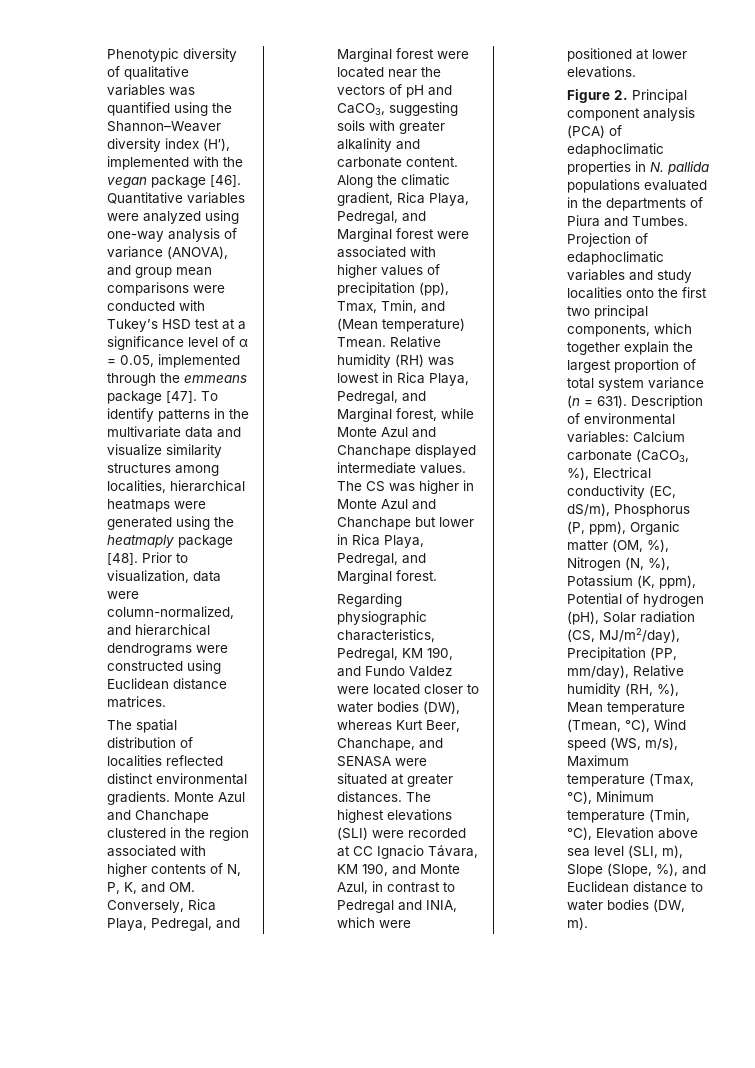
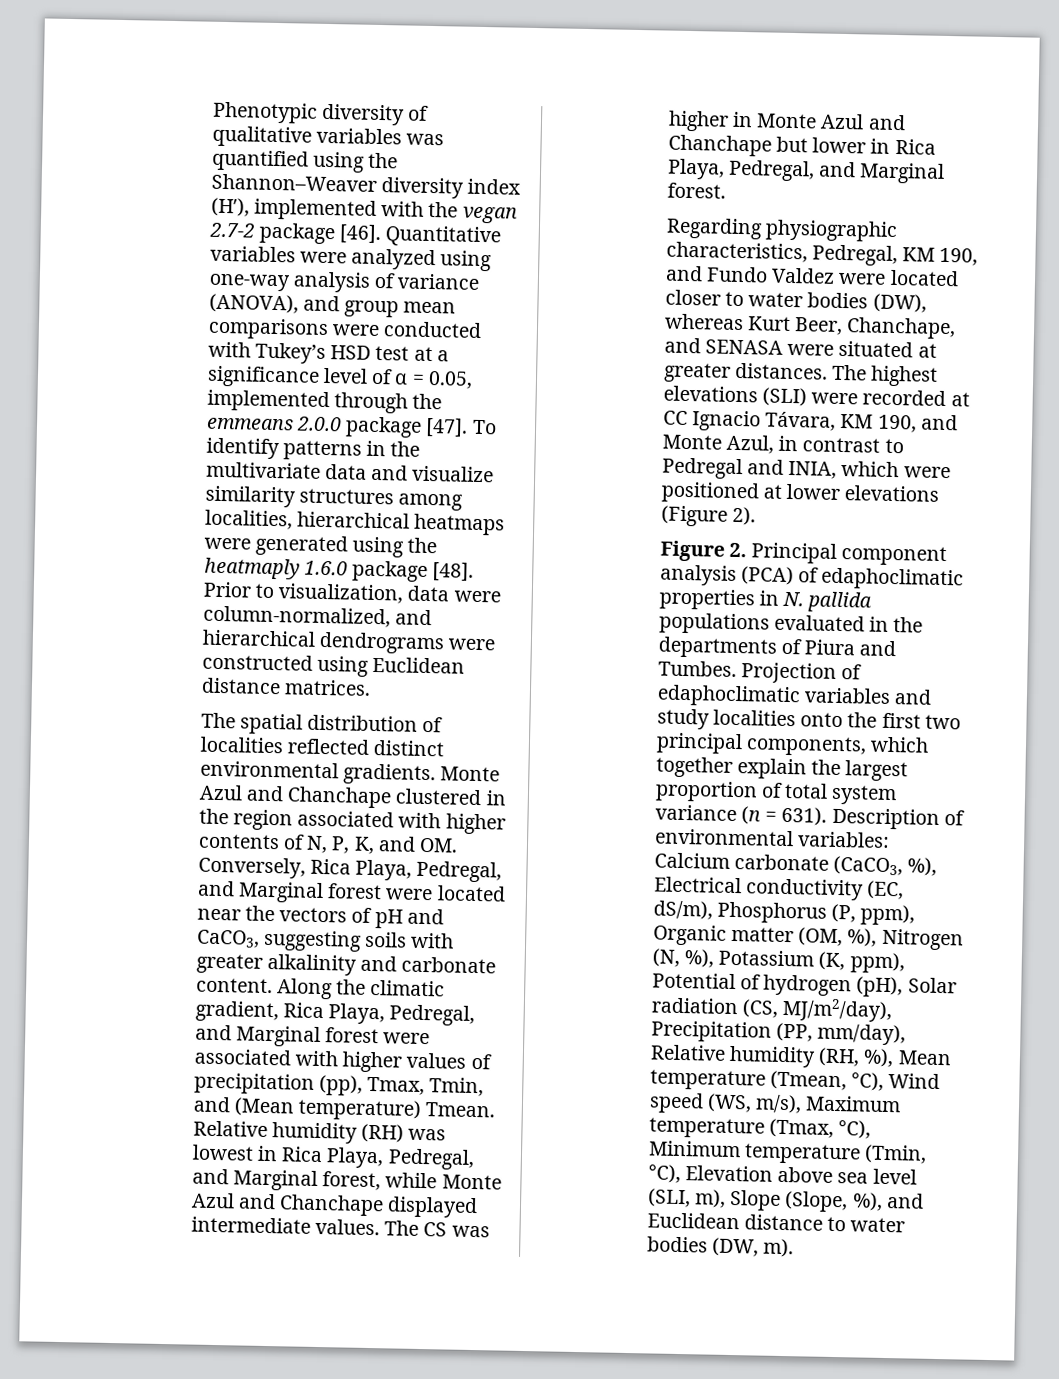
- Phenotypic diversity of qualitative variables was quantified using the Shannon–Weaver diversity index (H′), implemented with the vegan package [46].
+ Phenotypic diversity of qualitative variables was quantified using the Shannon–Weaver diversity index (H′), implemented with the vegan 2.7-2 package [46].
- Quantitative variables were analyzed using one-way analysis of variance (ANOVA), and group mean comparisons were conducted with Tukey’s HSD test at a significance level of α = 0.05, implemented through the emmeans package [47].
+ Quantitative variables were analyzed using one-way analysis of variance (ANOVA), and group mean comparisons were conducted with Tukey’s HSD test at a significance level of α = 0.05, implemented through the emmeans 2.0.0 package [47].
- To identify patterns in the multivariate data and visualize similarity structures among localities, hierarchical heatmaps were generated using the heatmaply package [48].
+ To identify patterns in the multivariate data and visualize similarity structures among localities, hierarchical heatmaps were generated using the heatmaply 1.6.0 package [48].
- The highest elevations (SLI) were recorded at CC Ignacio Távara, KM 190, and Monte Azul, in contrast to Pedregal and INIA, which were positioned at lower elevations.
+ The highest elevations (SLI) were recorded at CC Ignacio Távara, KM 190, and Monte Azul, in contrast to Pedregal and INIA, which were positioned at lower elevations (Figure 2).

